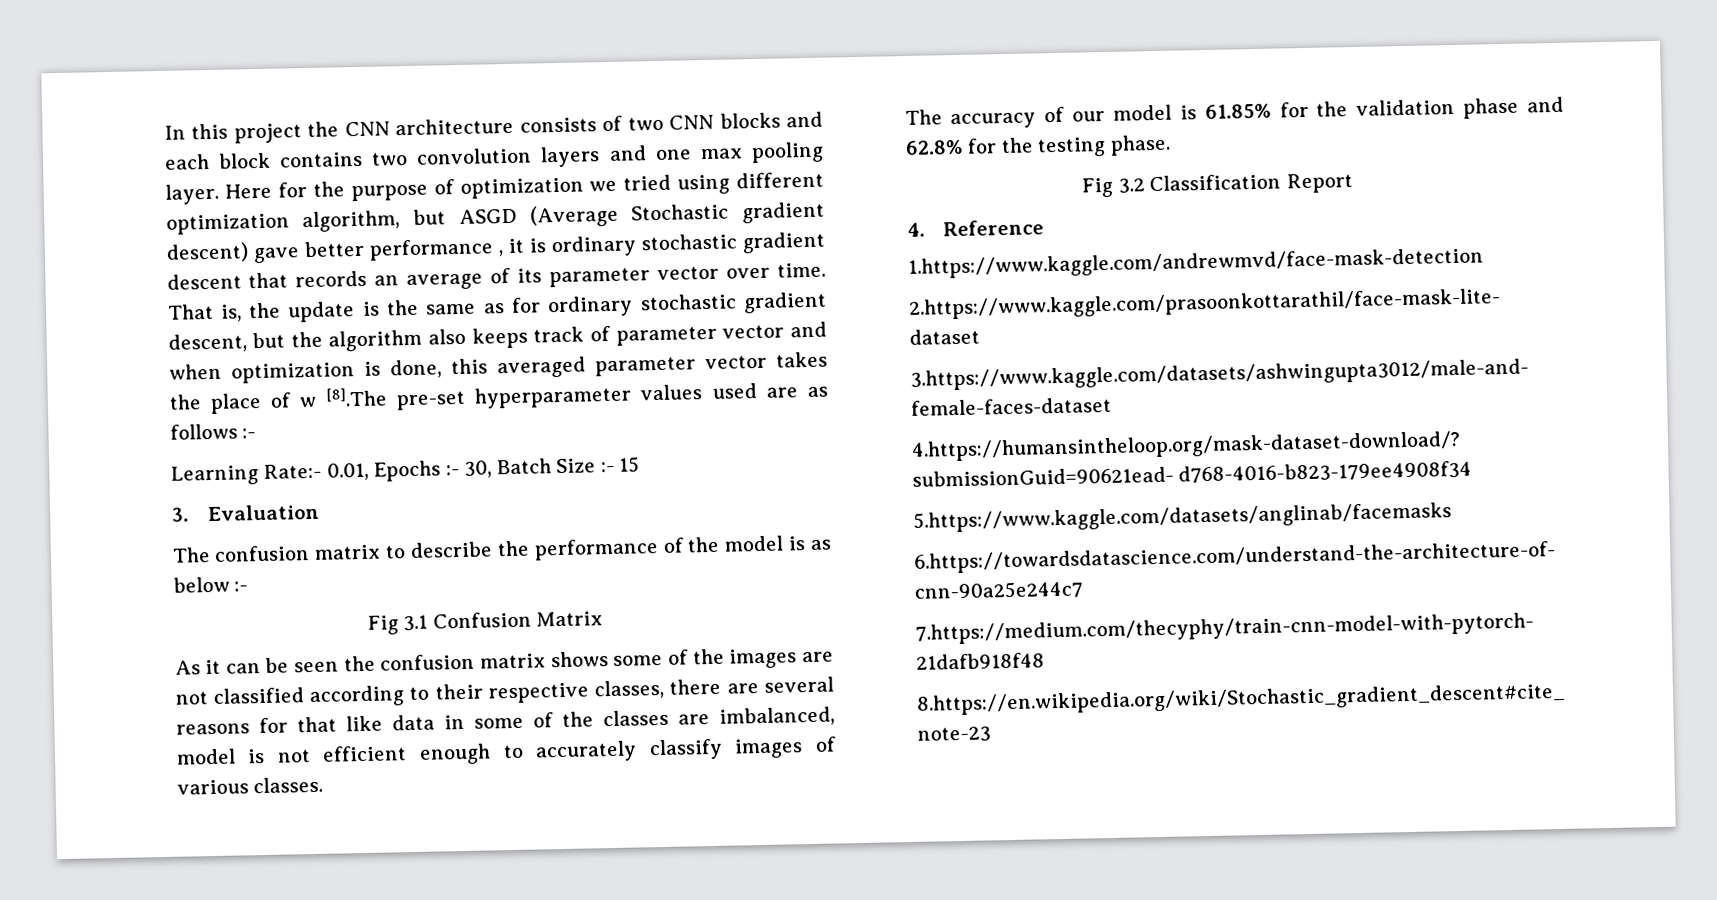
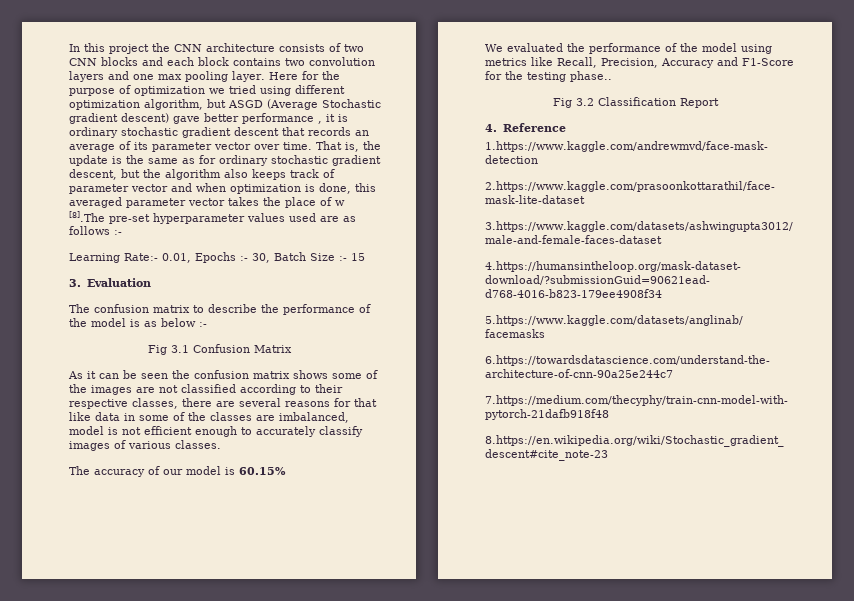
- The accuracy of our model is 61.85% for the validation phase and 62.8% for the testing phase.
+ The accuracy of our model is 60.15%
+ We evaluated the performance of the model using metrics like Recall, Precision, Accuracy and F1-Score for the testing phase..

